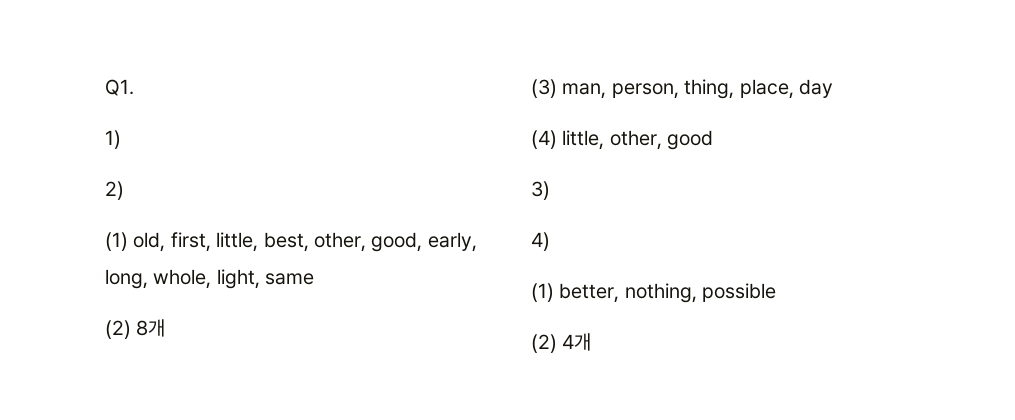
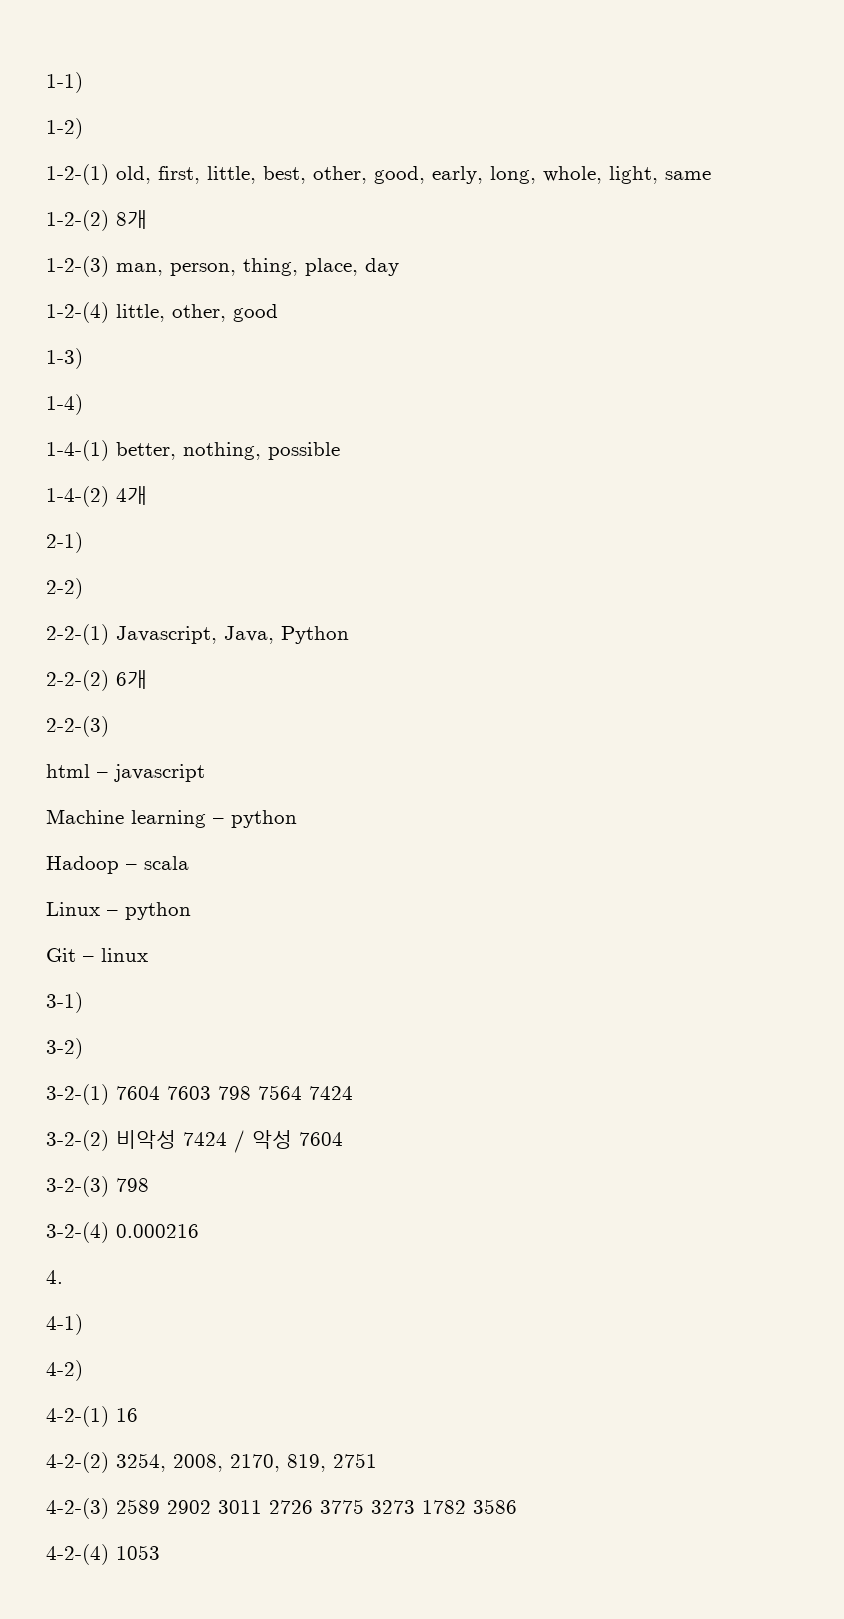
- Q1.
- 1)
- 2)
- (1) old, first, little, best, other, good, early, long, whole, light, same
+ 1-1)
+ 1-2)
+ 1-2-(1) old, first, little, best, other, good, early, long, whole, light, same
- (2) 8개
+ 1-2-(2) 8개
- (3) man, person, thing, place, day
+ 1-2-(3) man, person, thing, place, day
- (4) little, other, good
+ 1-2-(4) little, other, good
- 3)
- 4)
- (1) better, nothing, possible
+ 1-3)
+ 1-4)
+ 1-4-(1) better, nothing, possible
- (2) 4개
+ 1-4-(2) 4개
+ 2-1)
+ 2-2)
+ 2-2-(1) Javascript, Java, Python
+ 2-2-(2) 6개
+ 2-2-(3)
+ html – javascript
+ Machine learning – python
+ Hadoop – scala
+ Linux – python
+ Git – linux
+ 3-1)
+ 3-2)
+ 3-2-(1) 7604 7603 798 7564 7424
+ 3-2-(2) 비악성 7424 / 악성 7604
+ 3-2-(3) 798
+ 3-2-(4) 0.000216
+ 4.
+ 4-1)
+ 4-2)
+ 4-2-(1) 16
+ 4-2-(2) 3254, 2008, 2170, 819, 2751
+ 4-2-(3) 2589 2902 3011 2726 3775 3273 1782 3586
+ 4-2-(4) 1053

